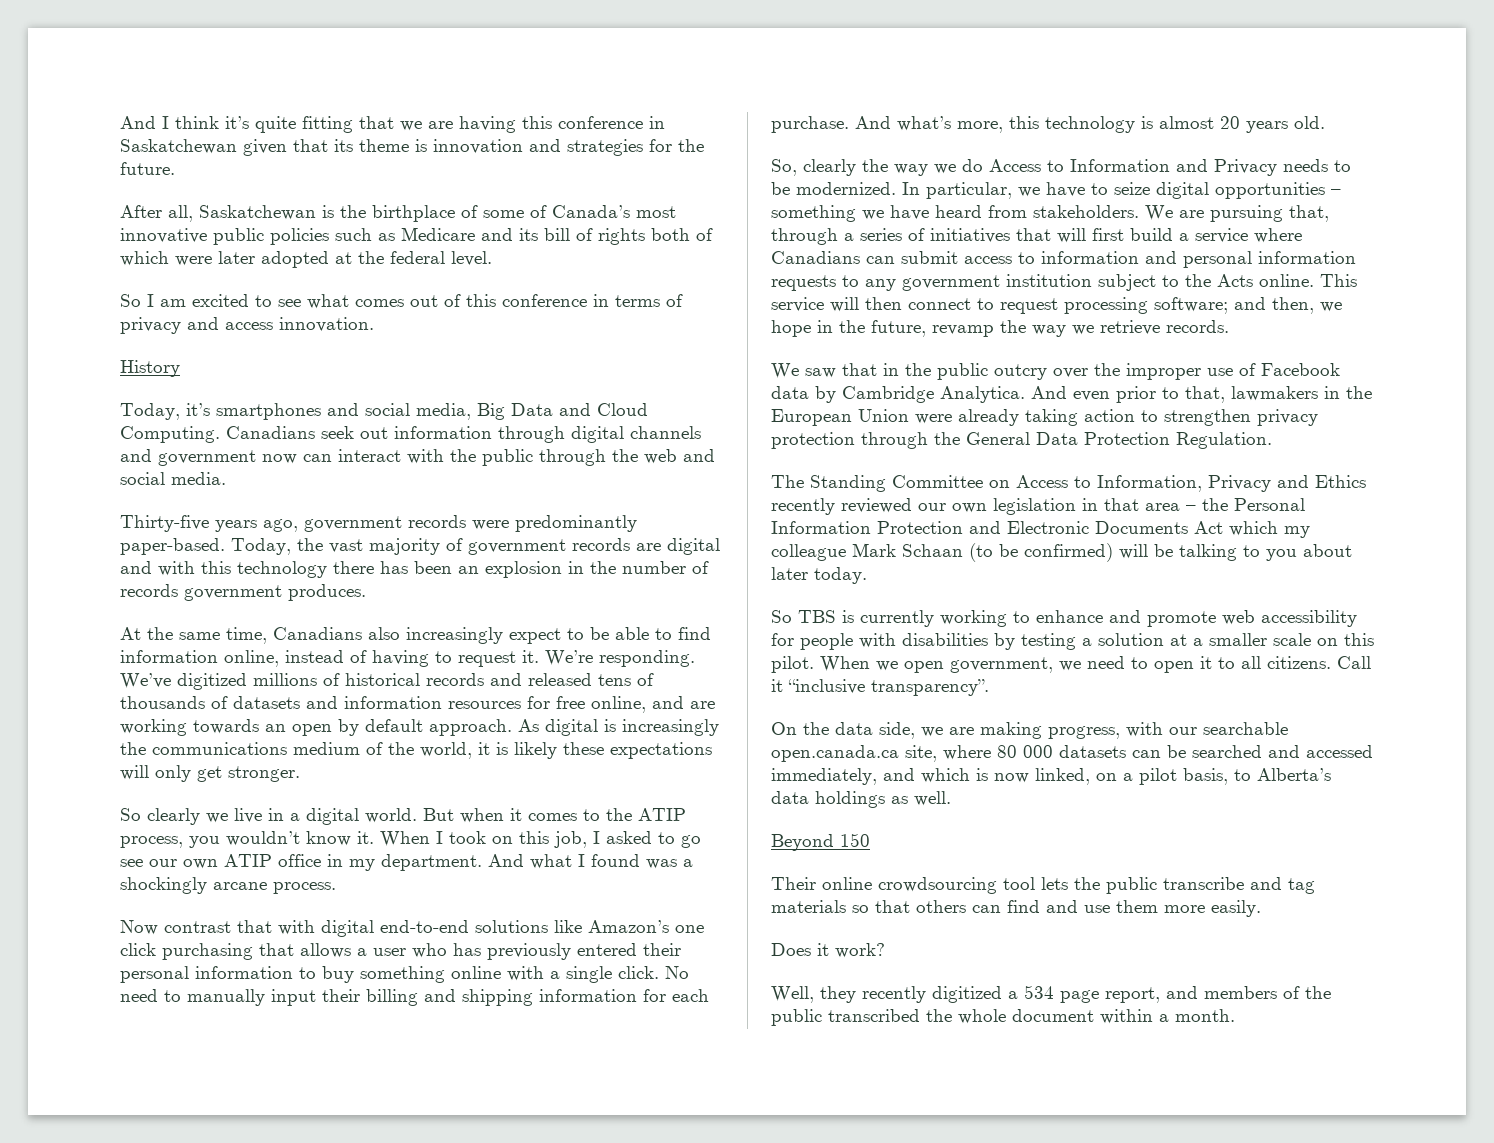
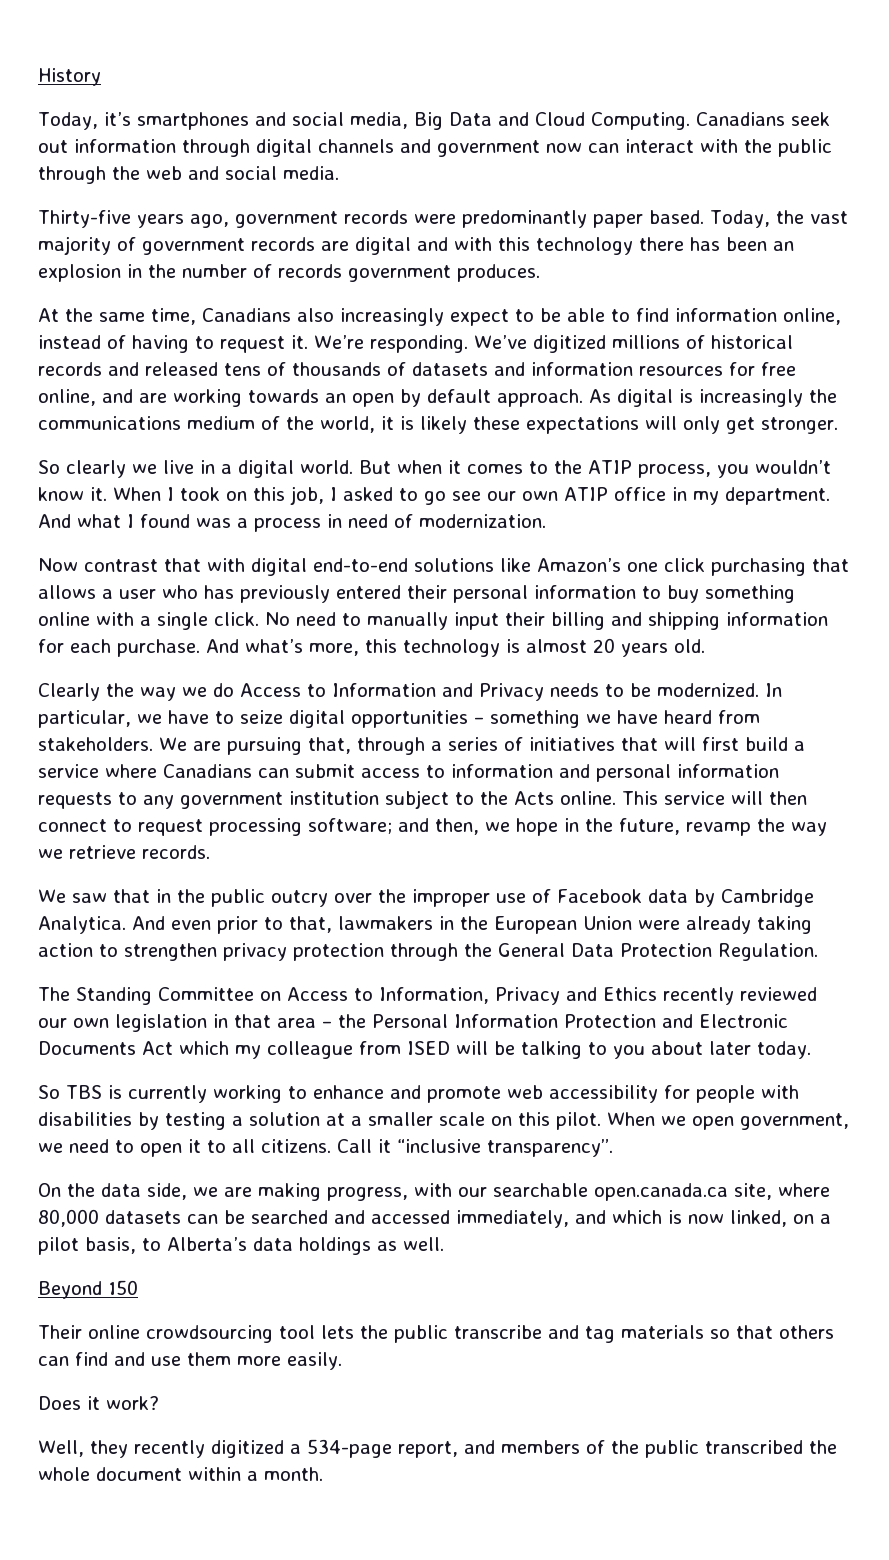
- And I think it’s quite fitting that we are having this conference in Saskatchewan given that its theme is innovation and strategies for the future.
- After all, Saskatchewan is the birthplace of some of Canada’s most innovative public policies such as Medicare and its bill of rights both of which were later adopted at the federal level.
- So I am excited to see what comes out of this conference in terms of privacy and access innovation.
- Thirty-five years ago, government records were predominantly paper-based.
+ Thirty-five years ago, government records were predominantly paper based.
- And what I found was a shockingly arcane process.
+ And what I found was a process in need of modernization.
- So, clearly the way we do Access to Information and Privacy needs to be modernized.
+ Clearly the way we do Access to Information and Privacy needs to be modernized.
- The Standing Committee on Access to Information, Privacy and Ethics recently reviewed our own legislation in that area – the Personal Information Protection and Electronic Documents Act which my colleague Mark Schaan (to be confirmed) will be talking to you about later today.
+ The Standing Committee on Access to Information, Privacy and Ethics recently reviewed our own legislation in that area – the Personal Information Protection and Electronic Documents Act which my colleague from ISED will be talking to you about later today.
- On the data side, we are making progress, with our searchable open.canada.ca site, where 80 000 datasets can be searched and accessed immediately, and which is now linked, on a pilot basis, to Alberta’s data holdings as well.
+ On the data side, we are making progress, with our searchable open.canada.ca site, where 80,000 datasets can be searched and accessed immediately, and which is now linked, on a pilot basis, to Alberta’s data holdings as well.
- Well, they recently digitized a 534 page report, and members of the public transcribed the whole document within a month.
+ Well, they recently digitized a 534-page report, and members of the public transcribed the whole document within a month.

